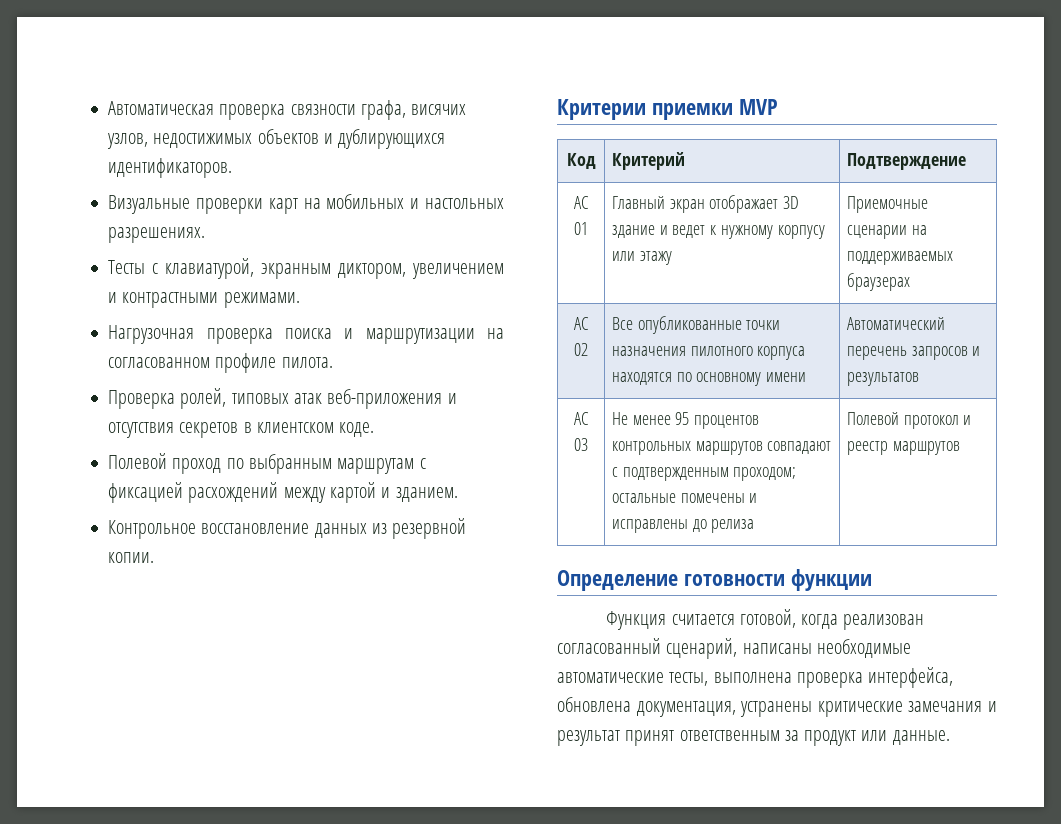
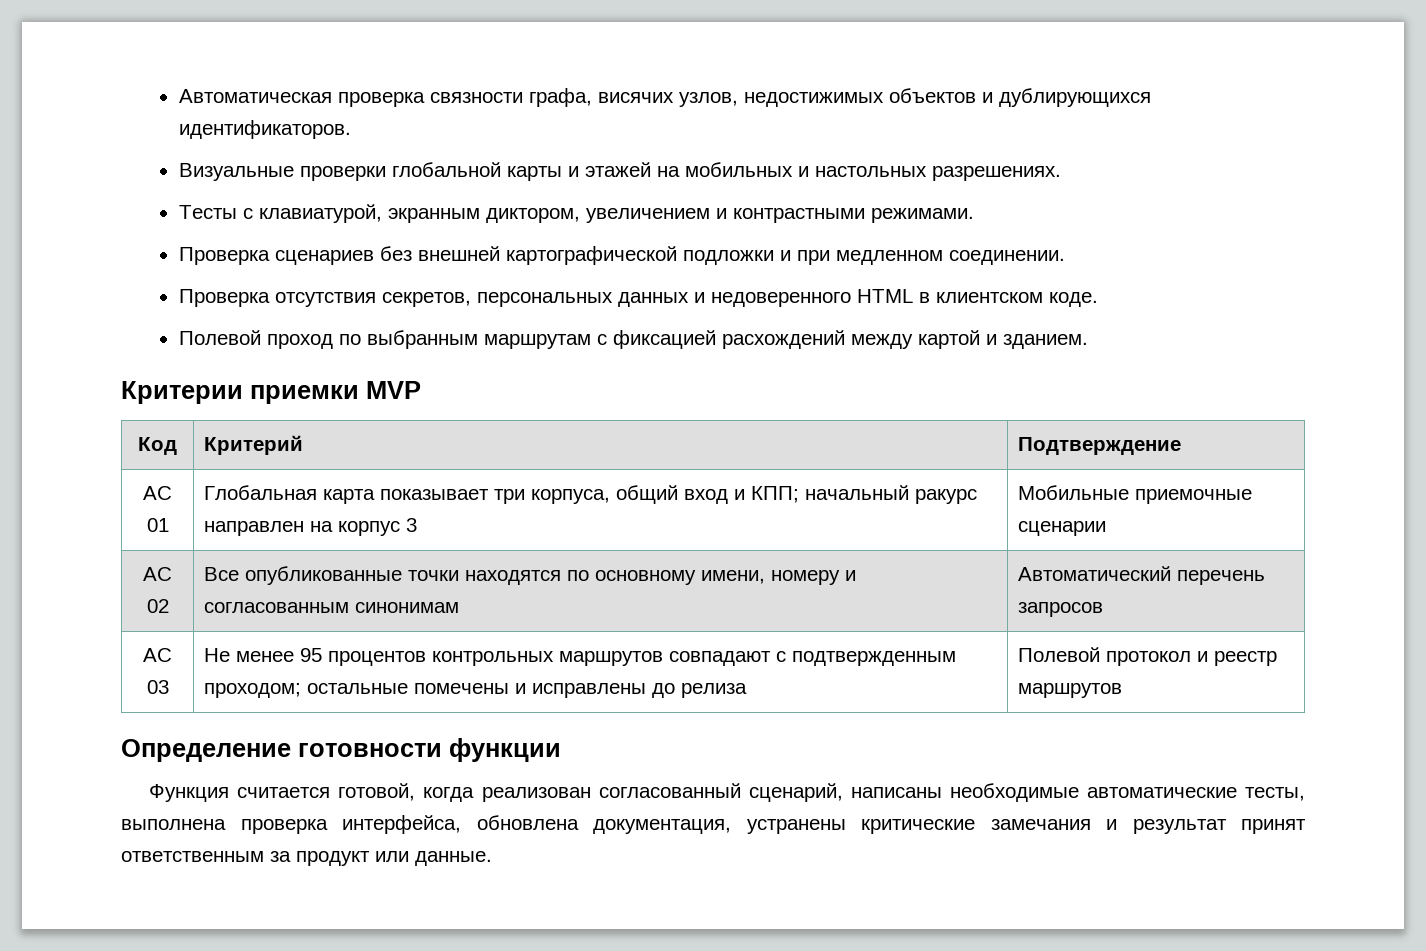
- Визуальные проверки карт на мобильных и настольных разрешениях.
+ Визуальные проверки глобальной карты и этажей на мобильных и настольных разрешениях.
- Нагрузочная проверка поиска и маршрутизации на согласованном профиле пилота.
- Проверка ролей, типовых атак веб-приложения и отсутствия секретов в клиентском коде.
+ Проверка сценариев без внешней картографической подложки и при медленном соединении.
+ Проверка отсутствия секретов, персональных данных и недоверенного HTML в клиентском коде.
- Контрольное восстановление данных из резервной копии.
- AC 01 | Главный экран отображает 3D здание и ведет к нужному корпусу или этажу | Приемочные сценарии на поддерживаемых браузерах
+ AC 01 | Глобальная карта показывает три корпуса, общий вход и КПП; начальный ракурс направлен на корпус 3 | Мобильные приемочные сценарии
- AC 02 | Все опубликованные точки назначения пилотного корпуса находятся по основному имени | Автоматический перечень запросов и результатов
+ AC 02 | Все опубликованные точки находятся по основному имени, номеру и согласованным синонимам | Автоматический перечень запросов

